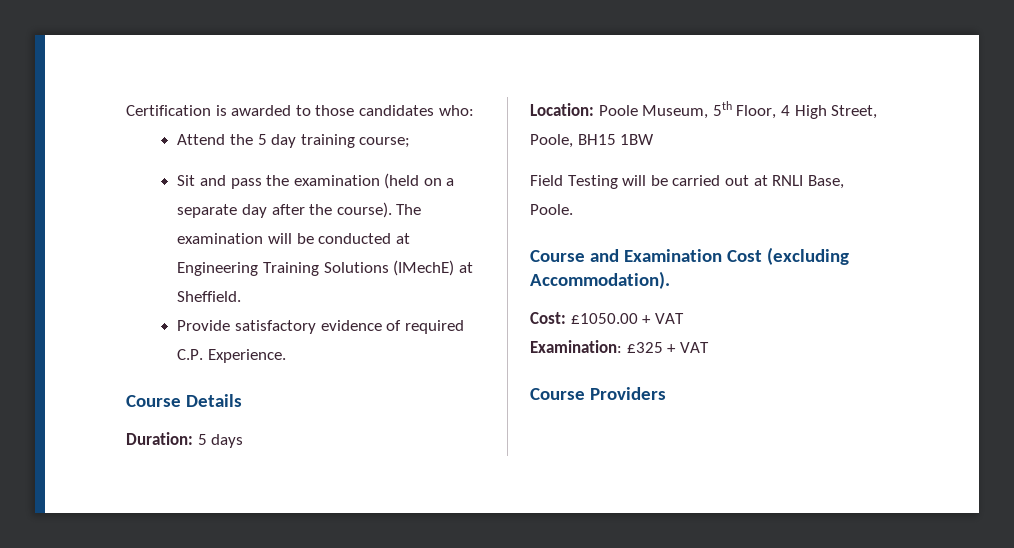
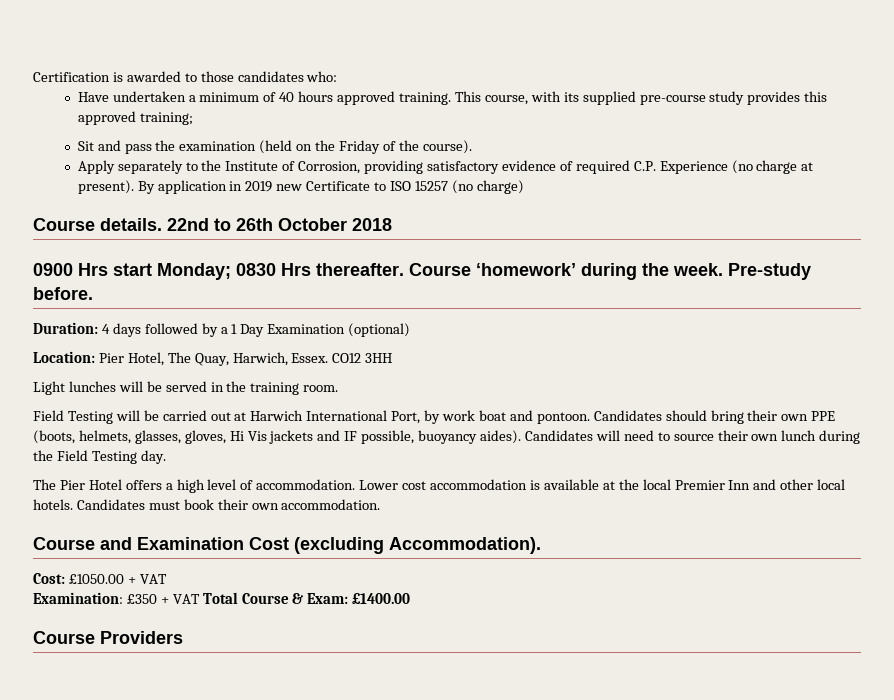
- Attend the 5 day training course;
+ Have undertaken a minimum of 40 hours approved training. This course, with its supplied pre-course study provides this approved training;
- Sit and pass the examination (held on a separate day after the course). The examination will be conducted at Engineering Training Solutions (IMechE) at Sheffield.
- Provide satisfactory evidence of required C.P. Experience.
- Course Details
+ Sit and pass the examination (held on the Friday of the course).
+ Apply separately to the Institute of Corrosion, providing satisfactory evidence of required C.P. Experience (no charge at present). By application in 2019 new Certificate to ISO 15257 (no charge)
+ Course details. 22nd to 26th October 2018
+ 0900 Hrs start Monday; 0830 Hrs thereafter. Course ‘homework’ during the week. Pre-study before.
- Duration: 5 days
- Location: Poole Museum, 5th Floor, 4 High Street, Poole, BH15 1BW
+ Duration: 4 days followed by a 1 Day Examination (optional)
+ Location: Pier Hotel, The Quay, Harwich, Essex. CO12 3HH
+ Light lunches will be served in the training room.
- Field Testing will be carried out at RNLI Base, Poole.
+ Field Testing will be carried out at Harwich International Port, by work boat and pontoon. Candidates should bring their own PPE (boots, helmets, glasses, gloves, Hi Vis jackets and IF possible, buoyancy aides). Candidates will need to source their own lunch during the Field Testing day.
+ The Pier Hotel offers a high level of accommodation. Lower cost accommodation is available at the local Premier Inn and other local hotels. Candidates must book their own accommodation.
- Examination: £325 + VAT
+ Examination: £350 + VAT Total Course & Exam: £1400.00

